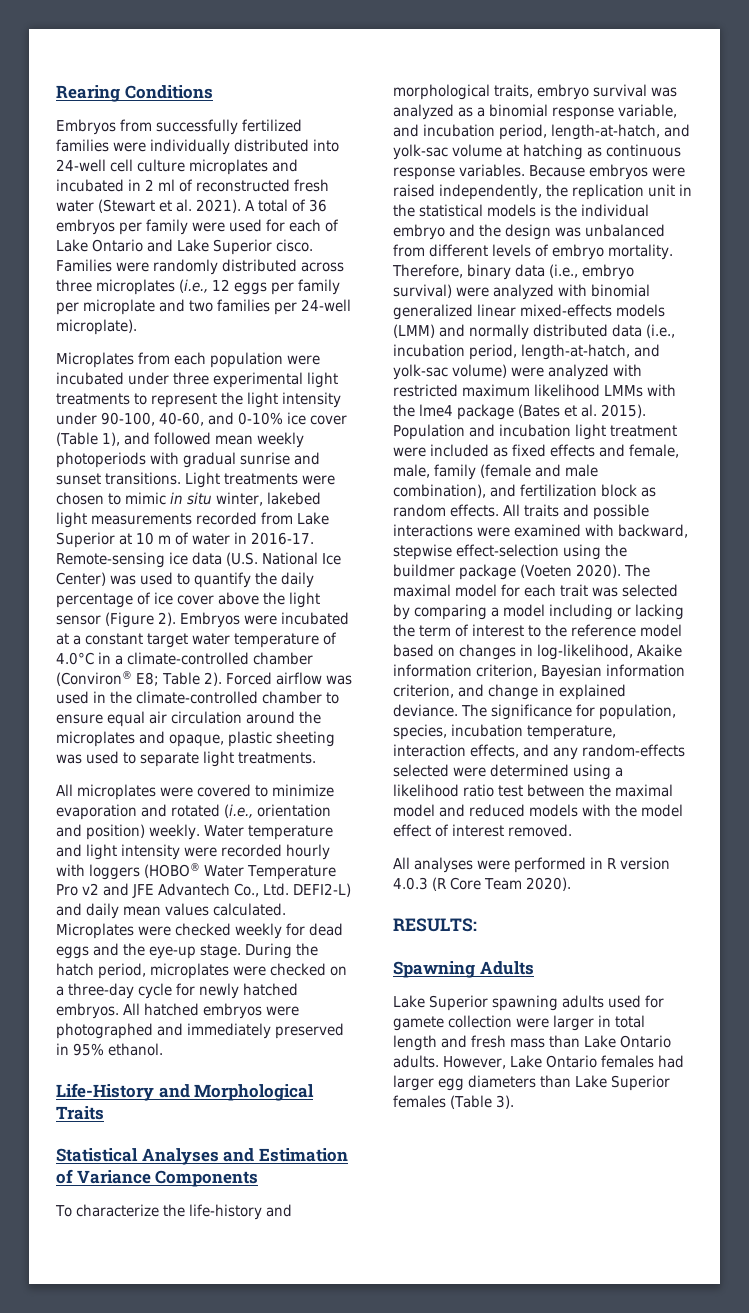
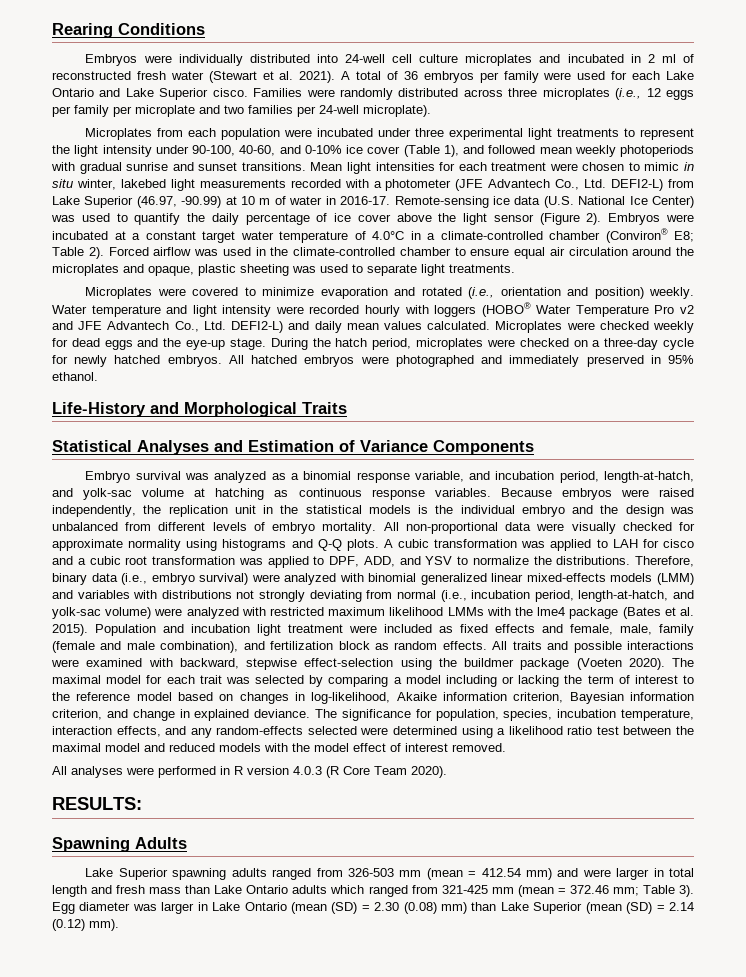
- Embryos from successfully fertilized families were individually distributed into 24-well cell culture microplates and incubated in 2 ml of reconstructed fresh water (Stewart et al. 2021).
+ Embryos were individually distributed into 24-well cell culture microplates and incubated in 2 ml of reconstructed fresh water (Stewart et al. 2021).
- A total of 36 embryos per family were used for each of Lake Ontario and Lake Superior cisco.
+ A total of 36 embryos per family were used for each Lake Ontario and Lake Superior cisco.
- Light treatments were chosen to mimic in situ winter, lakebed light measurements recorded from Lake Superior at 10 m of water in 2016-17.
+ Mean light intensities for each treatment were chosen to mimic in situ winter, lakebed light measurements recorded with a photometer (JFE Advantech Co., Ltd. DEFI2-L) from Lake Superior (46.97, -90.99) at 10 m of water in 2016-17.
- All microplates were covered to minimize evaporation and rotated (i.e., orientation and position) weekly.
+ Microplates were covered to minimize evaporation and rotated (i.e., orientation and position) weekly.
- To characterize the life-history and morphological traits, embryo survival was analyzed as a binomial response variable, and incubation period, length-at-hatch, and yolk-sac volume at hatching as continuous response variables.
+ Embryo survival was analyzed as a binomial response variable, and incubation period, length-at-hatch, and yolk-sac volume at hatching as continuous response variables.
+ All non-proportional data were visually checked for approximate normality using histograms and Q-Q plots. A cubic transformation was applied to LAH for cisco and a cubic root transformation was applied to DPF, ADD, and YSV to normalize the distributions.
- Therefore, binary data (i.e., embryo survival) were analyzed with binomial generalized linear mixed-effects models (LMM) and normally distributed data (i.e., incubation period, length-at-hatch, and yolk-sac volume) were analyzed with restricted maximum likelihood LMMs with the lme4 package (Bates et al. 2015).
+ Therefore, binary data (i.e., embryo survival) were analyzed with binomial generalized linear mixed-effects models (LMM) and variables with distributions not strongly deviating from normal (i.e., incubation period, length-at-hatch, and yolk-sac volume) were analyzed with restricted maximum likelihood LMMs with the lme4 package (Bates et al. 2015).
- Lake Superior spawning adults used for gamete collection were larger in total length and fresh mass than Lake Ontario adults. However, Lake Ontario females had larger egg diameters than Lake Superior females (Table 3).
+ Lake Superior spawning adults ranged from 326-503 mm (mean = 412.54 mm) and were larger in total length and fresh mass than Lake Ontario adults which ranged from 321-425 mm (mean = 372.46 mm; Table 3). Egg diameter was larger in Lake Ontario (mean (SD) = 2.30 (0.08) mm) than Lake Superior (mean (SD) = 2.14 (0.12) mm).

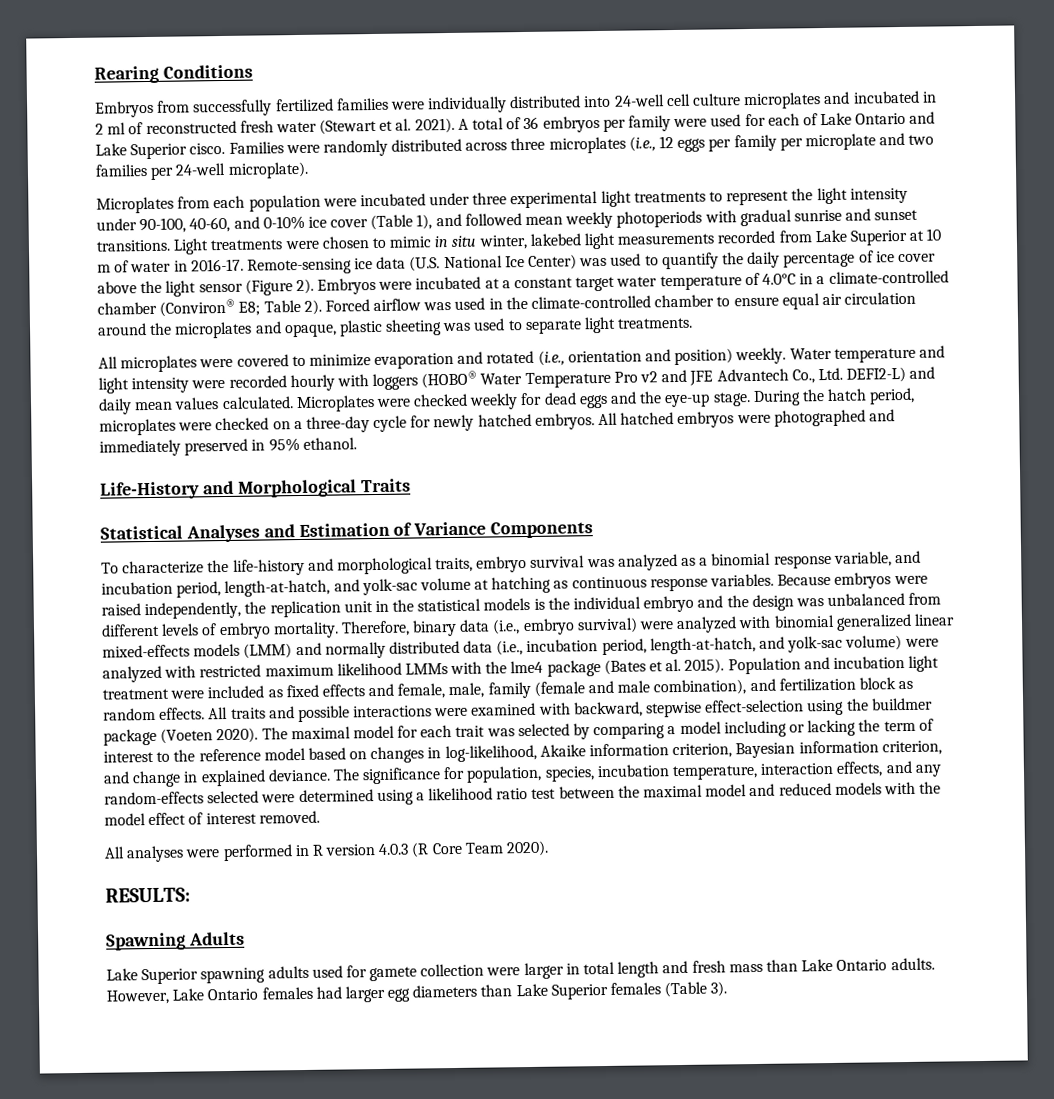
- Embryos were individually distributed into 24-well cell culture microplates and incubated in 2 ml of reconstructed fresh water (Stewart et al. 2021).
+ Embryos from successfully fertilized families were individually distributed into 24-well cell culture microplates and incubated in 2 ml of reconstructed fresh water (Stewart et al. 2021).
- A total of 36 embryos per family were used for each Lake Ontario and Lake Superior cisco.
+ A total of 36 embryos per family were used for each of Lake Ontario and Lake Superior cisco.
- Mean light intensities for each treatment were chosen to mimic in situ winter, lakebed light measurements recorded with a photometer (JFE Advantech Co., Ltd. DEFI2-L) from Lake Superior (46.97, -90.99) at 10 m of water in 2016-17.
+ Light treatments were chosen to mimic in situ winter, lakebed light measurements recorded from Lake Superior at 10 m of water in 2016-17.
- Microplates were covered to minimize evaporation and rotated (i.e., orientation and position) weekly.
+ All microplates were covered to minimize evaporation and rotated (i.e., orientation and position) weekly.
- Embryo survival was analyzed as a binomial response variable, and incubation period, length-at-hatch, and yolk-sac volume at hatching as continuous response variables.
+ To characterize the life-history and morphological traits, embryo survival was analyzed as a binomial response variable, and incubation period, length-at-hatch, and yolk-sac volume at hatching as continuous response variables.
- All non-proportional data were visually checked for approximate normality using histograms and Q-Q plots. A cubic transformation was applied to LAH for cisco and a cubic root transformation was applied to DPF, ADD, and YSV to normalize the distributions.
- Therefore, binary data (i.e., embryo survival) were analyzed with binomial generalized linear mixed-effects models (LMM) and variables with distributions not strongly deviating from normal (i.e., incubation period, length-at-hatch, and yolk-sac volume) were analyzed with restricted maximum likelihood LMMs with the lme4 package (Bates et al. 2015).
+ Therefore, binary data (i.e., embryo survival) were analyzed with binomial generalized linear mixed-effects models (LMM) and normally distributed data (i.e., incubation period, length-at-hatch, and yolk-sac volume) were analyzed with restricted maximum likelihood LMMs with the lme4 package (Bates et al. 2015).
- Lake Superior spawning adults ranged from 326-503 mm (mean = 412.54 mm) and were larger in total length and fresh mass than Lake Ontario adults which ranged from 321-425 mm (mean = 372.46 mm; Table 3). Egg diameter was larger in Lake Ontario (mean (SD) = 2.30 (0.08) mm) than Lake Superior (mean (SD) = 2.14 (0.12) mm).
+ Lake Superior spawning adults used for gamete collection were larger in total length and fresh mass than Lake Ontario adults. However, Lake Ontario females had larger egg diameters than Lake Superior females (Table 3).

